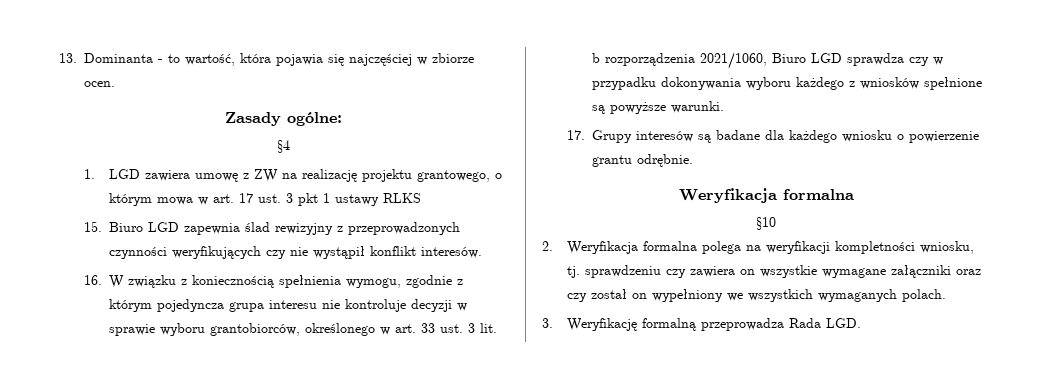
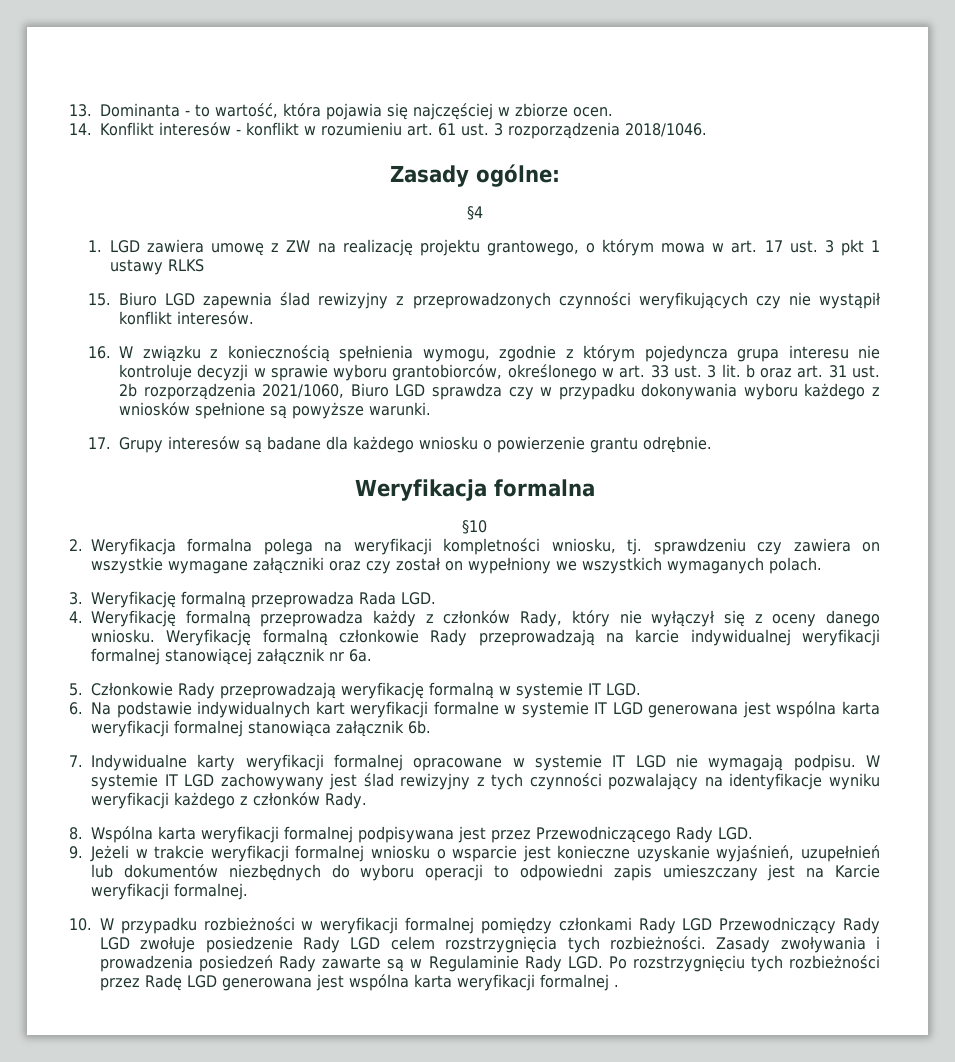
+ 14. Konflikt interesów - konflikt w rozumieniu art. 61 ust. 3 rozporządzenia 2018/1046.
- 16. W związku z koniecznością spełnienia wymogu, zgodnie z którym pojedyncza grupa interesu nie kontroluje decyzji w sprawie wyboru grantobiorców, określonego w art. 33 ust. 3 lit. b rozporządzenia 2021/1060, Biuro LGD sprawdza czy w przypadku dokonywania wyboru każdego z wniosków spełnione są powyższe warunki.
+ 16. W związku z koniecznością spełnienia wymogu, zgodnie z którym pojedyncza grupa interesu nie kontroluje decyzji w sprawie wyboru grantobiorców, określonego w art. 33 ust. 3 lit. b oraz art. 31 ust. 2b rozporządzenia 2021/1060, Biuro LGD sprawdza czy w przypadku dokonywania wyboru każdego z wniosków spełnione są powyższe warunki.
+ 4. Weryfikację formalną przeprowadza każdy z członków Rady, który nie wyłączył się z oceny danego wniosku. Weryfikację formalną członkowie Rady przeprowadzają na karcie indywidualnej weryfikacji formalnej stanowiącej załącznik nr 6a.
+ 5. Członkowie Rady przeprowadzają weryfikację formalną w systemie IT LGD.
+ 6. Na podstawie indywidualnych kart weryfikacji formalne w systemie IT LGD generowana jest wspólna karta weryfikacji formalnej stanowiąca załącznik 6b.
+ 7. Indywidualne karty weryfikacji formalnej opracowane w systemie IT LGD nie wymagają podpisu. W systemie IT LGD zachowywany jest ślad rewizyjny z tych czynności pozwalający na identyfikacje wyniku weryfikacji każdego z członków Rady.
+ 8. Wspólna karta weryfikacji formalnej podpisywana jest przez Przewodniczącego Rady LGD.
+ 9. Jeżeli w trakcie weryfikacji formalnej wniosku o wsparcie jest konieczne uzyskanie wyjaśnień, uzupełnień lub dokumentów niezbędnych do wyboru operacji to odpowiedni zapis umieszczany jest na Karcie weryfikacji formalnej.
+ 10. W przypadku rozbieżności w weryfikacji formalnej pomiędzy członkami Rady LGD Przewodniczący Rady LGD zwołuje posiedzenie Rady LGD celem rozstrzygnięcia tych rozbieżności. Zasady zwoływania i prowadzenia posiedzeń Rady zawarte są w Regulaminie Rady LGD. Po rozstrzygnięciu tych rozbieżności przez Radę LGD generowana jest wspólna karta weryfikacji formalnej .

